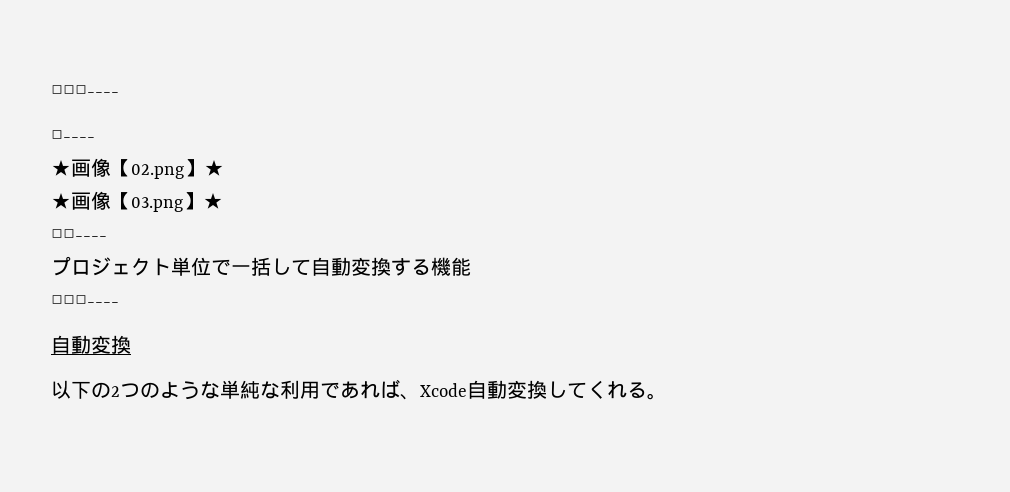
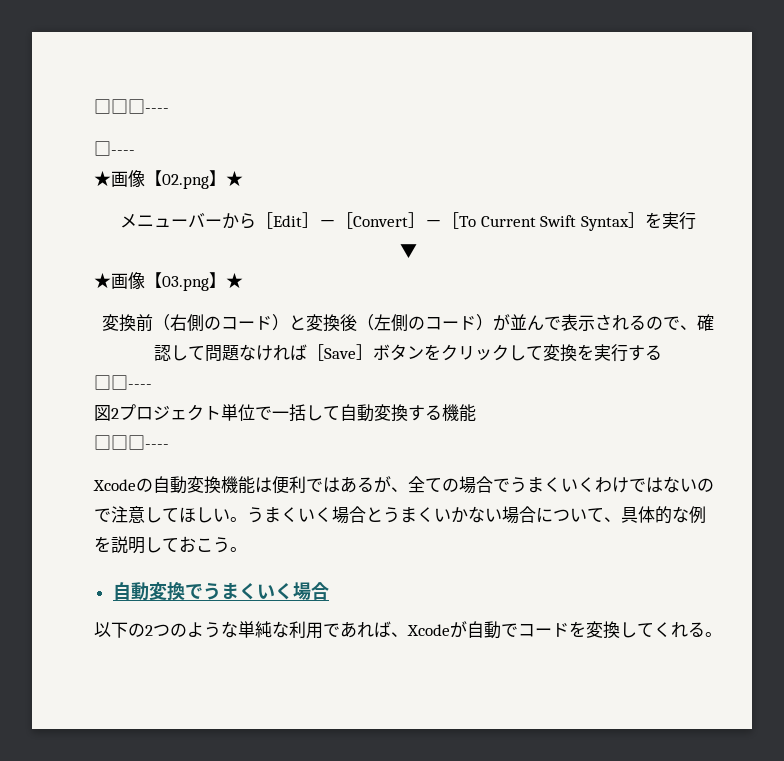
+ メニューバーから［Edit］－［Convert］－［To Current Swift Syntax］を実行
+ ▼
+ 変換前（右側のコード）と変換後（左側のコード）が並んで表示されるので、確認して問題なければ［Save］ボタンをクリックして変換を実行する
- プロジェクト単位で一括して自動変換する機能
+ 図2プロジェクト単位で一括して自動変換する機能
  □□□----
- 自動変換
+ Xcodeの自動変換機能は便利ではあるが、全ての場合でうまくいくわけではないので注意してほしい。うまくいく場合とうまくいかない場合について、具体的な例を説明しておこう。
+ 自動変換でうまくいく場合
- 以下の2つのような単純な利用であれば、Xcode自動変換してくれる。
+ 以下の2つのような単純な利用であれば、Xcodeが自動でコードを変換してくれる。

